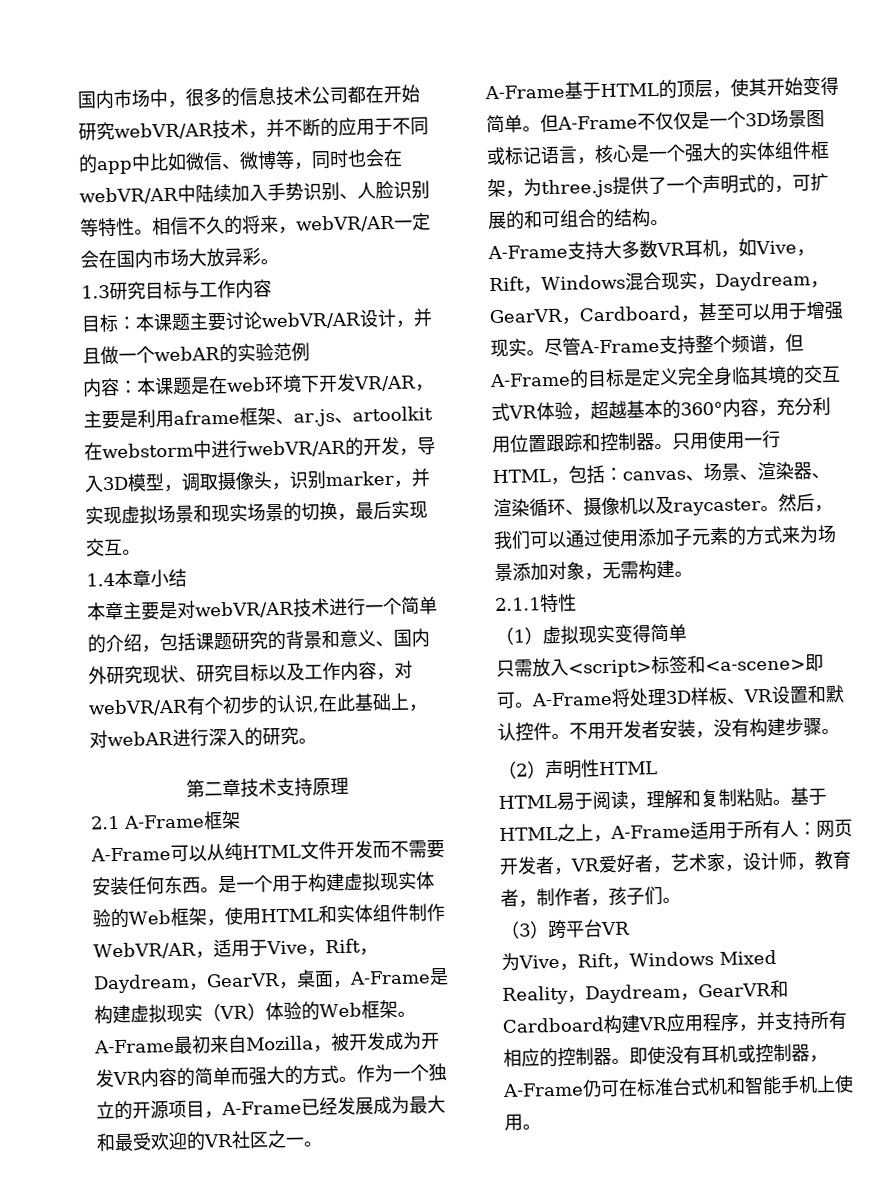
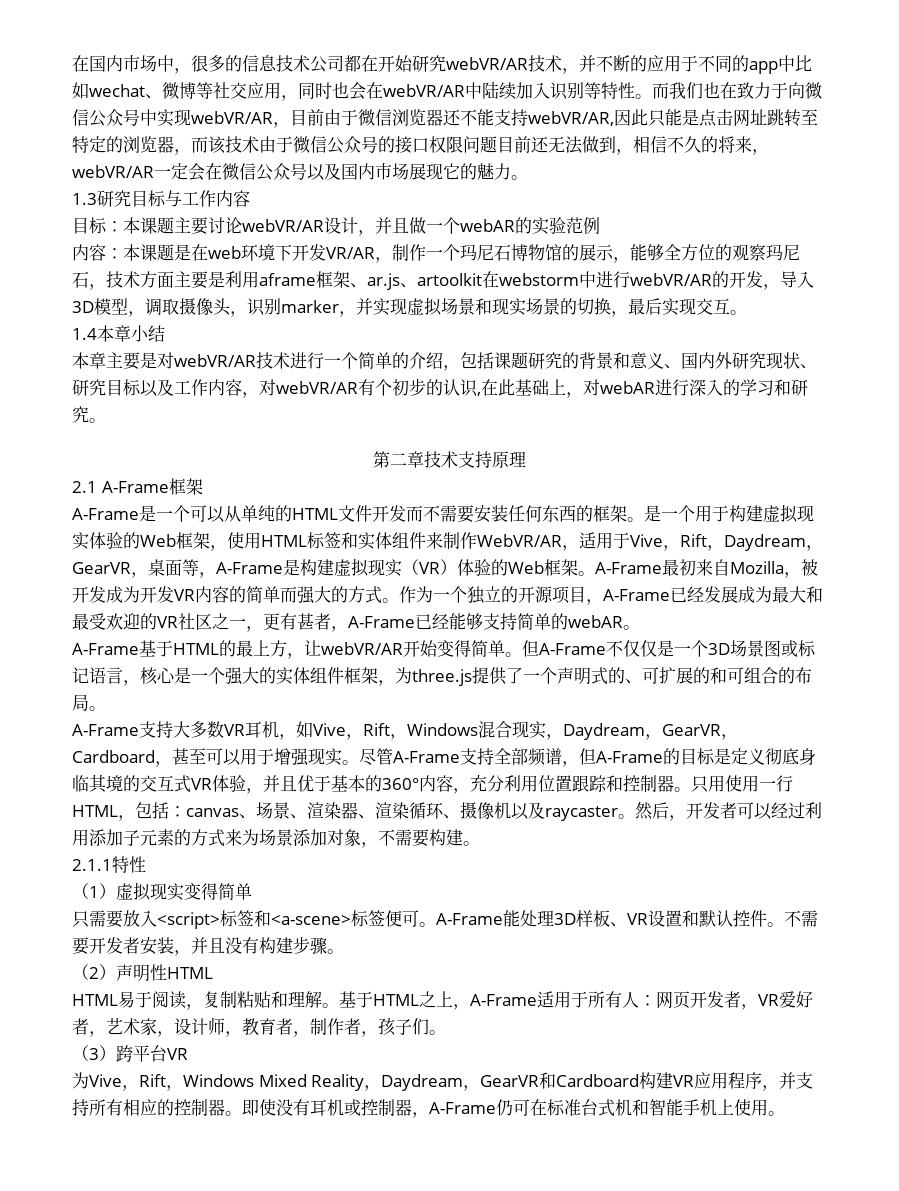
- 国内市场中，很多的信息技术公司都在开始研究webVR/AR技术，并不断的应用于不同的app中比如微信、微博等，同时也会在webVR/AR中陆续加入手势识别、人脸识别等特性。相信不久的将来，webVR/AR一定会在国内市场大放异彩。
+ 在国内市场中，很多的信息技术公司都在开始研究webVR/AR技术，并不断的应用于不同的app中比如wechat、微博等社交应用，同时也会在webVR/AR中陆续加入识别等特性。而我们也在致力于向微信公众号中实现webVR/AR，目前由于微信浏览器还不能支持webVR/AR,因此只能是点击网址跳转至特定的浏览器，而该技术由于微信公众号的接口权限问题目前还无法做到，相信不久的将来，webVR/AR一定会在微信公众号以及国内市场展现它的魅力。
- 内容：本课题是在web环境下开发VR/AR，主要是利用aframe框架、ar.js、artoolkit在webstorm中进行webVR/AR的开发，导入3D模型，调取摄像头，识别marker，并实现虚拟场景和现实场景的切换，最后实现交互。
+ 内容：本课题是在web环境下开发VR/AR，制作一个玛尼石博物馆的展示，能够全方位的观察玛尼石，技术方面主要是利用aframe框架、ar.js、artoolkit在webstorm中进行webVR/AR的开发，导入3D模型，调取摄像头，识别marker，并实现虚拟场景和现实场景的切换，最后实现交互。
- 本章主要是对webVR/AR技术进行一个简单的介绍，包括课题研究的背景和意义、国内外研究现状、研究目标以及工作内容，对webVR/AR有个初步的认识,在此基础上，对webAR进行深入的研究。
+ 本章主要是对webVR/AR技术进行一个简单的介绍，包括课题研究的背景和意义、国内外研究现状、研究目标以及工作内容，对webVR/AR有个初步的认识,在此基础上，对webAR进行深入的学习和研究。
- A-Frame可以从纯HTML文件开发而不需要安装任何东西。
+ A-Frame是一个可以从单纯的HTML文件开发而不需要安装任何东西的框架。
- 是一个用于构建虚拟现实体验的Web框架，使用HTML和实体组件制作WebVR/AR，适用于Vive，Rift，Daydream，GearVR，桌面，A-Frame是构建虚拟现实（VR）体验的Web框架。
+ 是一个用于构建虚拟现实体验的Web框架，使用HTML标签和实体组件来制作WebVR/AR，适用于Vive，Rift，Daydream，GearVR，桌面等，A-Frame是构建虚拟现实（VR）体验的Web框架。
- 作为一个独立的开源项目，A-Frame已经发展成为最大和最受欢迎的VR社区之一。
+ 作为一个独立的开源项目，A-Frame已经发展成为最大和最受欢迎的VR社区之一，更有甚者，A-Frame已经能够支持简单的webAR。
- A-Frame基于HTML的顶层，使其开始变得简单。
+ A-Frame基于HTML的最上方，让webVR/AR开始变得简单。
- 但A-Frame不仅仅是一个3D场景图或标记语言，核心是一个强大的实体组件框架，为three.js提供了一个声明式的，可扩展的和可组合的结构。
+ 但A-Frame不仅仅是一个3D场景图或标记语言，核心是一个强大的实体组件框架，为three.js提供了一个声明式的、可扩展的和可组合的布局。
- 尽管A-Frame支持整个频谱，但A-Frame的目标是定义完全身临其境的交互式VR体验，超越基本的360°内容，充分利用位置跟踪和控制器。
+ 尽管A-Frame支持全部频谱，但A-Frame的目标是定义彻底身临其境的交互式VR体验，并且优于基本的360°内容，充分利用位置跟踪和控制器。
- 然后，我们可以通过使用添加子元素的方式来为场景添加对象，无需构建。
+ 然后，开发者可以经过利用添加子元素的方式来为场景添加对象，不需要构建。
- 只需放入<script>标签和<a-scene>即可。
+ 只需要放入<script>标签和<a-scene>标签便可。
- A-Frame将处理3D样板、VR设置和默认控件。
+ A-Frame能处理3D样板、VR设置和默认控件。
- 不用开发者安装，没有构建步骤。
+ 不需要开发者安装，并且没有构建步骤。
- HTML易于阅读，理解和复制粘贴。
+ HTML易于阅读，复制粘贴和理解。

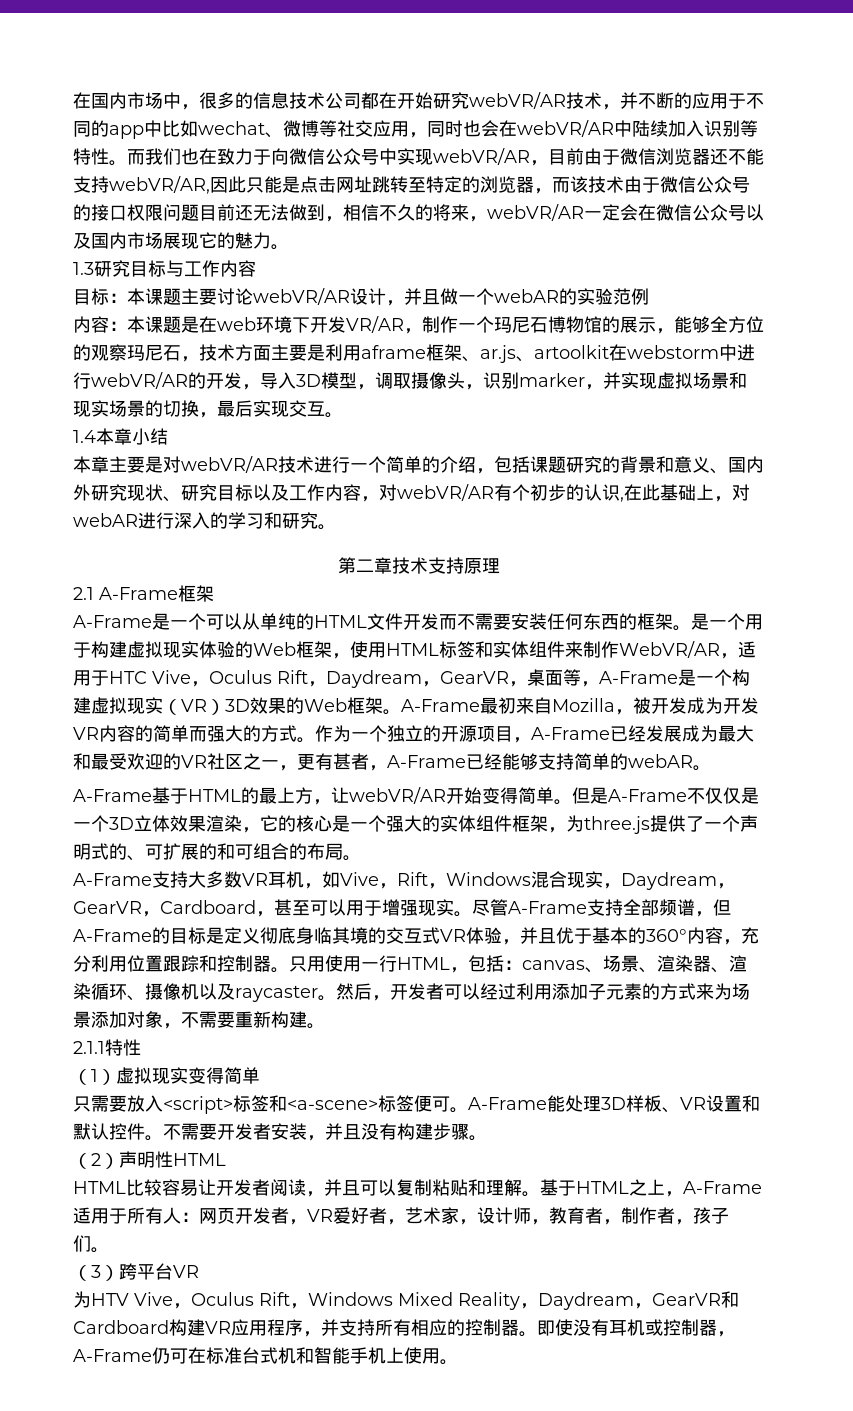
- 是一个用于构建虚拟现实体验的Web框架，使用HTML标签和实体组件来制作WebVR/AR，适用于Vive，Rift，Daydream，GearVR，桌面等，A-Frame是构建虚拟现实（VR）体验的Web框架。
+ 是一个用于构建虚拟现实体验的Web框架，使用HTML标签和实体组件来制作WebVR/AR，适用于HTC Vive，Oculus Rift，Daydream，GearVR，桌面等，A-Frame是一个构建虚拟现实（VR）3D效果的Web框架。
- 但A-Frame不仅仅是一个3D场景图或标记语言，核心是一个强大的实体组件框架，为three.js提供了一个声明式的、可扩展的和可组合的布局。
+ 但是A-Frame不仅仅是一个3D立体效果渲染，它的核心是一个强大的实体组件框架，为three.js提供了一个声明式的、可扩展的和可组合的布局。
- 然后，开发者可以经过利用添加子元素的方式来为场景添加对象，不需要构建。
+ 然后，开发者可以经过利用添加子元素的方式来为场景添加对象，不需要重新构建。
- HTML易于阅读，复制粘贴和理解。
+ HTML比较容易让开发者阅读，并且可以复制粘贴和理解。
- 为Vive，Rift，Windows Mixed Reality，Daydream，GearVR和Cardboard构建VR应用程序，并支持所有相应的控制器。
+ 为HTV Vive，Oculus Rift，Windows Mixed Reality，Daydream，GearVR和Cardboard构建VR应用程序，并支持所有相应的控制器。

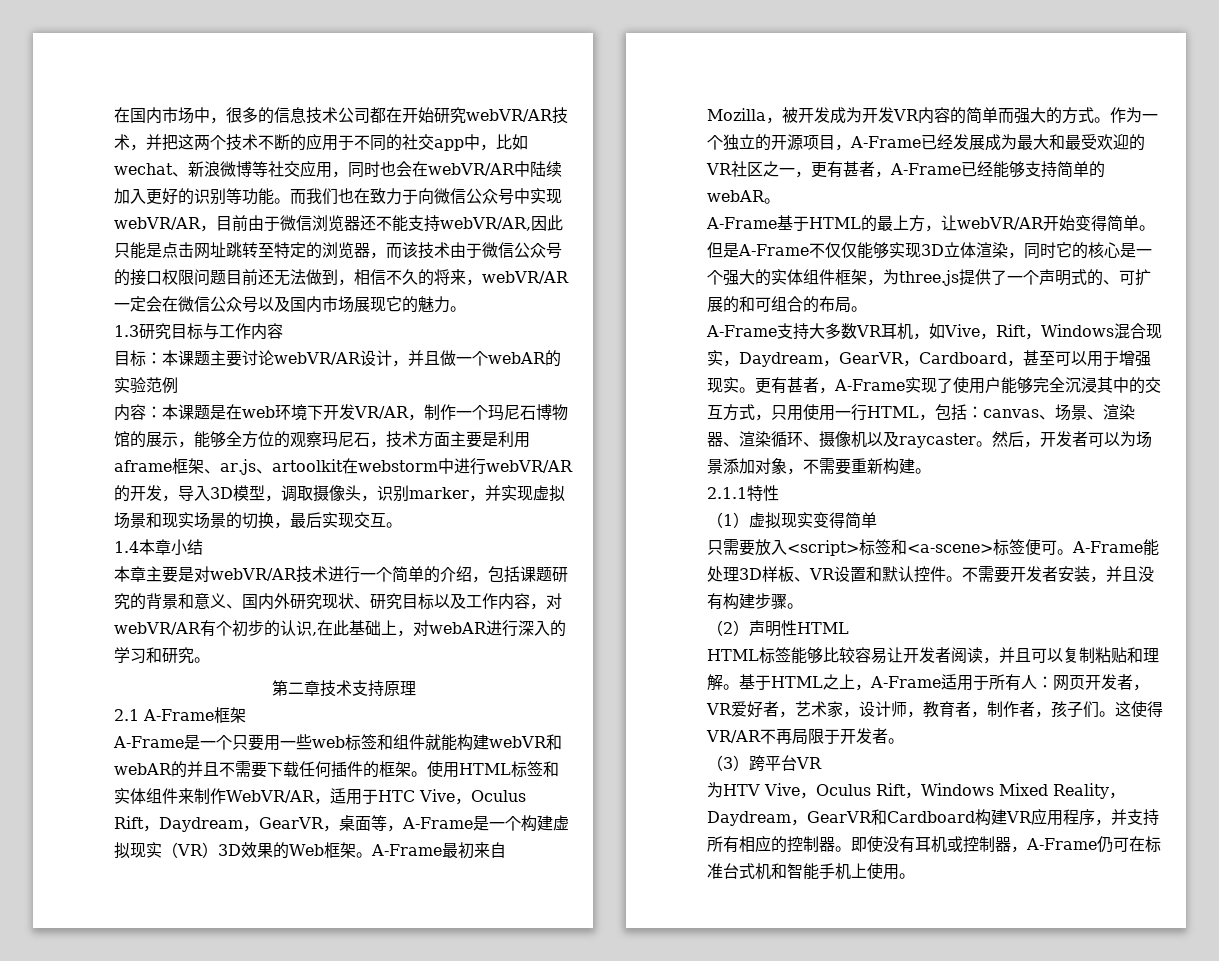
- 在国内市场中，很多的信息技术公司都在开始研究webVR/AR技术，并不断的应用于不同的app中比如wechat、微博等社交应用，同时也会在webVR/AR中陆续加入识别等特性。
+ 在国内市场中，很多的信息技术公司都在开始研究webVR/AR技术，并把这两个技术不断的应用于不同的社交app中，比如wechat、新浪微博等社交应用，同时也会在webVR/AR中陆续加入更好的识别等功能。
- A-Frame是一个可以从单纯的HTML文件开发而不需要安装任何东西的框架。是一个用于构建虚拟现实体验的Web框架，使用HTML标签和实体组件来制作WebVR/AR，适用于HTC Vive，Oculus Rift，Daydream，GearVR，桌面等，A-Frame是一个构建虚拟现实（VR）3D效果的Web框架。
+ A-Frame是一个只要用一些web标签和组件就能构建webVR和webAR的并且不需要下载任何插件的框架。使用HTML标签和实体组件来制作WebVR/AR，适用于HTC Vive，Oculus Rift，Daydream，GearVR，桌面等，A-Frame是一个构建虚拟现实（VR）3D效果的Web框架。
- 但是A-Frame不仅仅是一个3D立体效果渲染，它的核心是一个强大的实体组件框架，为three.js提供了一个声明式的、可扩展的和可组合的布局。
+ 但是A-Frame不仅仅能够实现3D立体渲染，同时它的核心是一个强大的实体组件框架，为three.js提供了一个声明式的、可扩展的和可组合的布局。
- 尽管A-Frame支持全部频谱，但A-Frame的目标是定义彻底身临其境的交互式VR体验，并且优于基本的360°内容，充分利用位置跟踪和控制器。只用使用一行HTML，包括：canvas、场景、渲染器、渲染循环、摄像机以及raycaster。
+ 更有甚者，A-Frame实现了使用户能够完全沉浸其中的交互方式，只用使用一行HTML，包括：canvas、场景、渲染器、渲染循环、摄像机以及raycaster。
- 然后，开发者可以经过利用添加子元素的方式来为场景添加对象，不需要重新构建。
+ 然后，开发者可以为场景添加对象，不需要重新构建。
- HTML比较容易让开发者阅读，并且可以复制粘贴和理解。
+ HTML标签能够比较容易让开发者阅读，并且可以复制粘贴和理解。
+ 这使得VR/AR不再局限于开发者。

